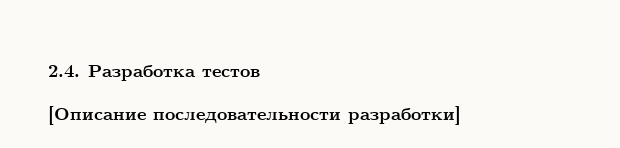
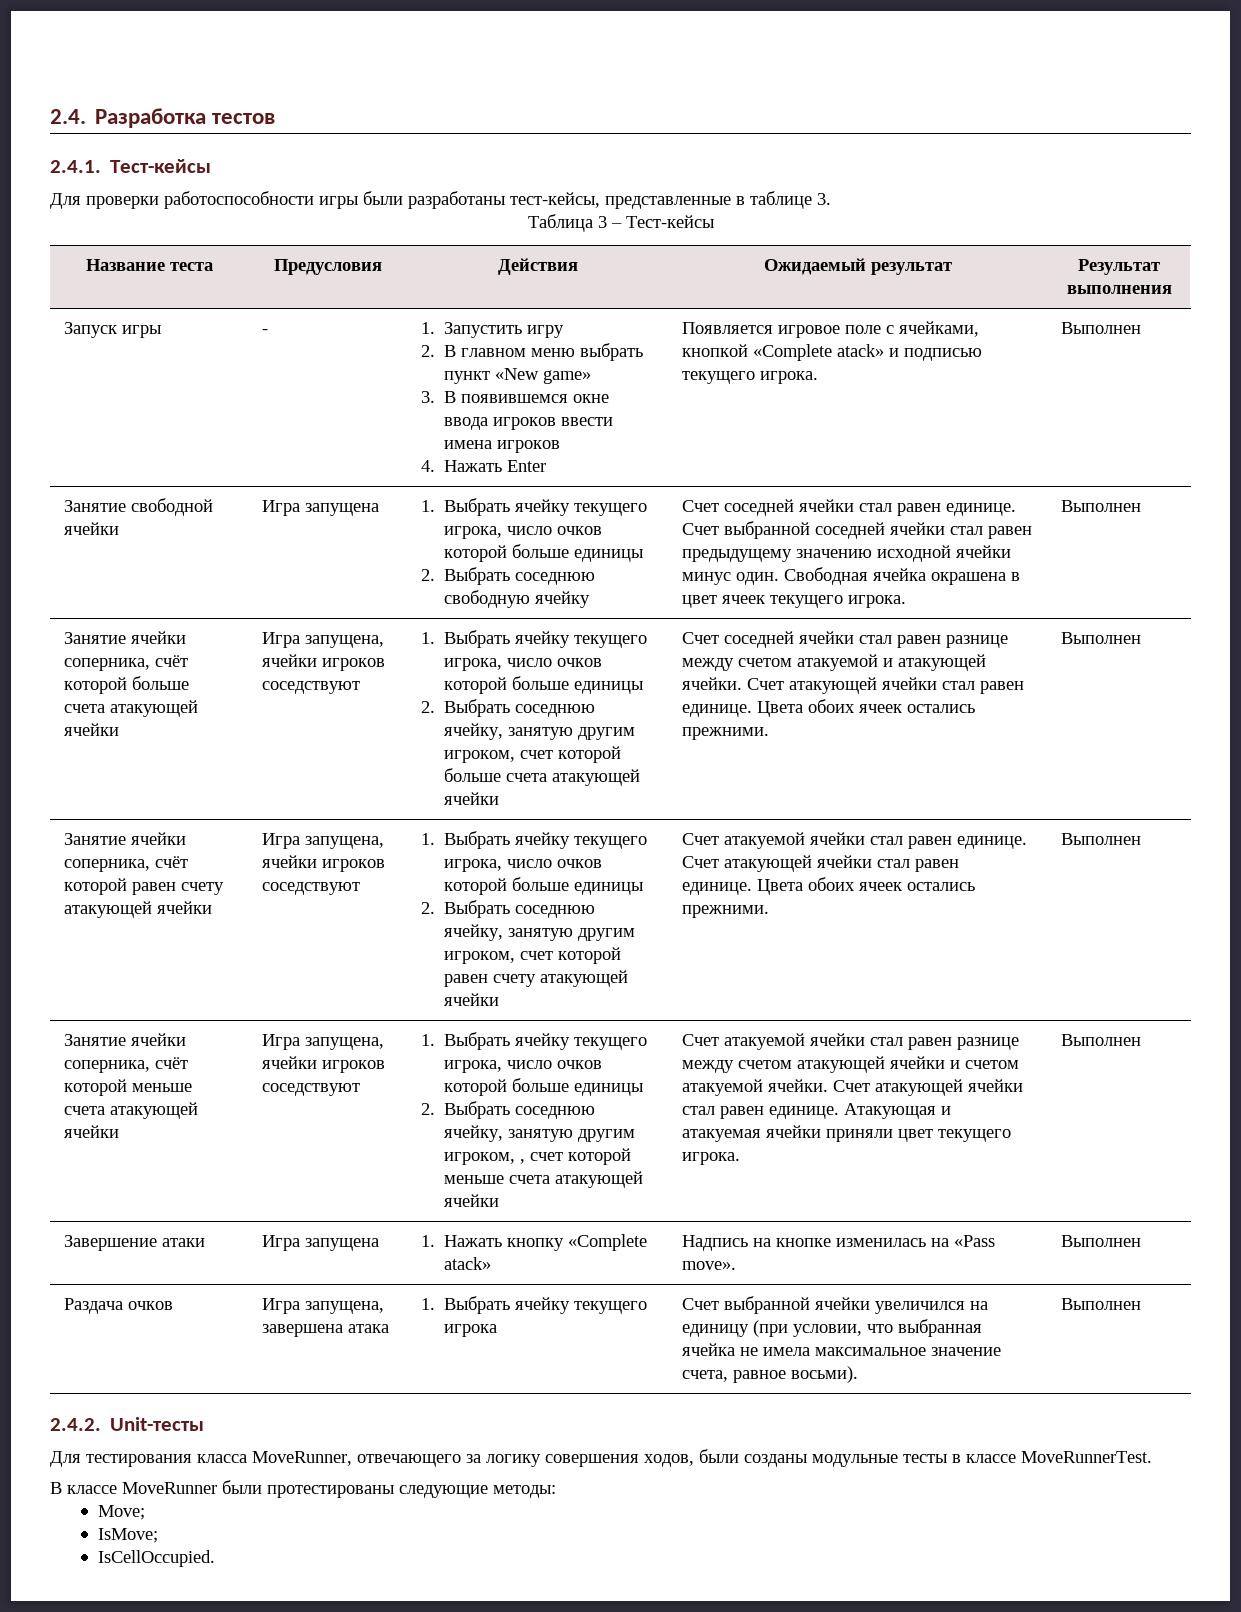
- [Описание последовательности разработки]
+ 2.4.1. Тест-кейсы
+ Для проверки работоспособности игры были разработаны тест-кейсы, представленные в таблице 3.
+ Таблица 3 – Тест-кейсы
+ Название теста | Предусловия | Действия | Ожидаемый результат | Результат выполнения
+ Запуск игры | - | 1. Запустить игру
+ 2. В главном меню выбрать пункт «New game»
+ 3. В появившемся окне ввода игроков ввести имена игроков
+ 4. Нажать Enter | Появляется игровое поле с ячейками, кнопкой «Complete atack» и подписью текущего игрока. | Выполнен
+ Занятие свободной ячейки | Игра запущена | 1. Выбрать ячейку текущего игрока, число очков которой больше единицы
+ 2. Выбрать соседнюю свободную ячейку | Счет соседней ячейки стал равен единице. Счет выбранной соседней ячейки стал равен предыдущему значению исходной ячейки минус один. Свободная ячейка окрашена в цвет ячеек текущего игрока. | Выполнен
+ Занятие ячейки соперника, счёт которой больше счета атакующей ячейки | Игра запущена, ячейки игроков соседствуют | 1. Выбрать ячейку текущего игрока, число очков которой больше единицы
+ 2. Выбрать соседнюю ячейку, занятую другим игроком, счет которой больше счета атакующей ячейки | Счет соседней ячейки стал равен разнице между счетом атакуемой и атакующей ячейки. Счет атакующей ячейки стал равен единице. Цвета обоих ячеек остались прежними. | Выполнен
+ Занятие ячейки соперника, счёт которой равен счету атакующей ячейки | Игра запущена, ячейки игроков соседствуют | 1. Выбрать ячейку текущего игрока, число очков которой больше единицы
+ 2. Выбрать соседнюю ячейку, занятую другим игроком, счет которой равен счету атакующей ячейки | Счет атакуемой ячейки стал равен единице. Счет атакующей ячейки стал равен единице. Цвета обоих ячеек остались прежними. | Выполнен
+ Занятие ячейки соперника, счёт которой меньше счета атакующей ячейки | Игра запущена, ячейки игроков соседствуют | 1. Выбрать ячейку текущего игрока, число очков которой больше единицы
+ 2. Выбрать соседнюю ячейку, занятую другим игроком, , счет которой меньше счета атакующей ячейки | Счет атакуемой ячейки стал равен разнице между счетом атакующей ячейки и счетом атакуемой ячейки. Счет атакующей ячейки стал равен единице. Атакующая и атакуемая ячейки приняли цвет текущего игрока. | Выполнен
+ Завершение атаки | Игра запущена | 1. Нажать кнопку «Complete atack» | Надпись на кнопке изменилась на «Pass move». | Выполнен
+ Раздача очков | Игра запущена, завершена атака | 1. Выбрать ячейку текущего игрока | Счет выбранной ячейки увеличился на единицу (при условии, что выбранная ячейка не имела максимальное значение счета, равное восьми). | Выполнен
+ 2.4.2. Unit-тесты
+ Для тестирования класса MoveRunner, отвечающего за логику совершения ходов, были созданы модульные тесты в классе MoveRunnerTest.
+ В классе MoveRunner были протестированы следующие методы:
+ Move;
+ IsMove;
+ IsCellOccupied.

